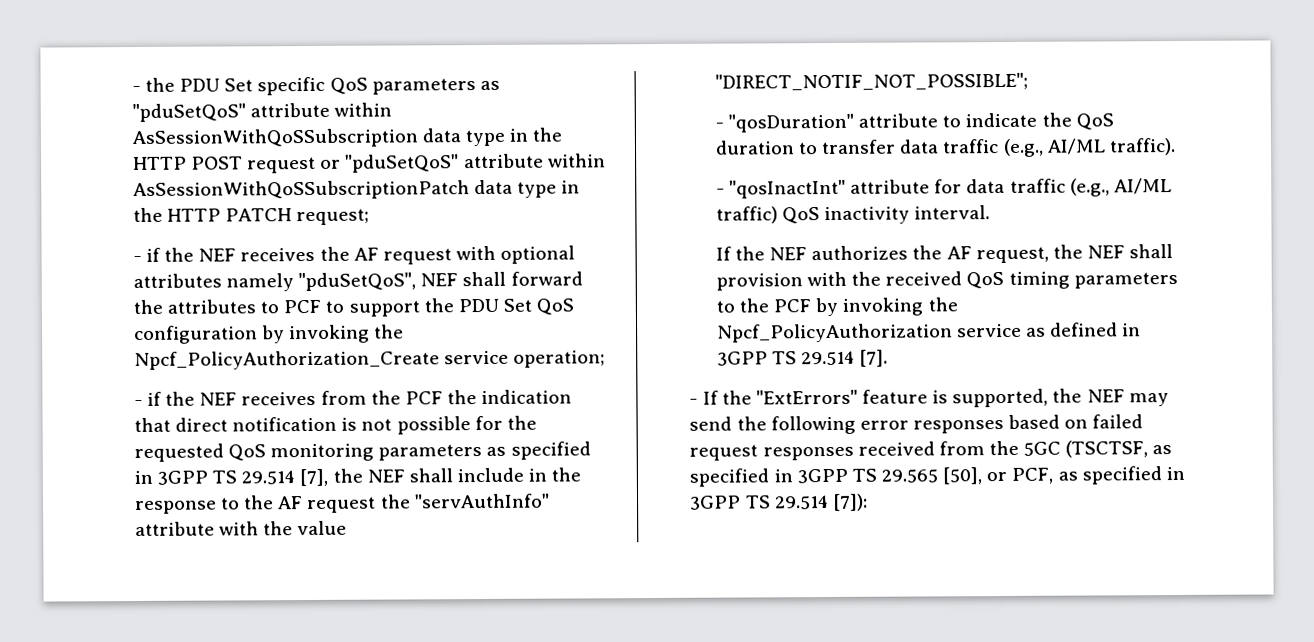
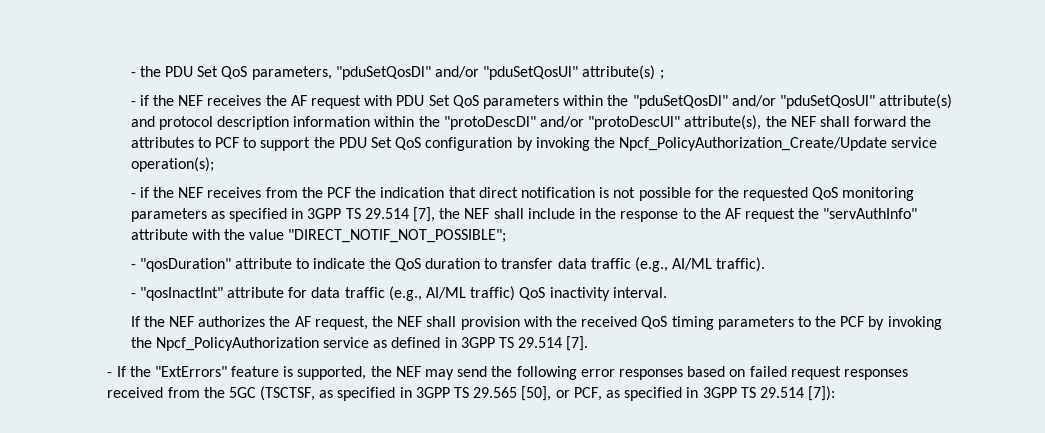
- - the PDU Set specific QoS parameters as "pduSetQoS" attribute within AsSessionWithQoSSubscription data type in the HTTP POST request or "pduSetQoS" attribute within AsSessionWithQoSSubscriptionPatch data type in the HTTP PATCH request;
+ - the PDU Set QoS parameters, "pduSetQosDl" and/or "pduSetQosUl" attribute(s) ;
- - if the NEF receives the AF request with optional attributes namely "pduSetQoS", NEF shall forward the attributes to PCF to support the PDU Set QoS configuration by invoking the Npcf_PolicyAuthorization_Create service operation;
+ - if the NEF receives the AF request with PDU Set QoS parameters within the "pduSetQosDl" and/or "pduSetQosUl" attribute(s) and protocol description information within the "protoDescDl" and/or "protoDescUl" attribute(s), the NEF shall forward the attributes to PCF to support the PDU Set QoS configuration by invoking the Npcf_PolicyAuthorization_Create/Update service operation(s);

